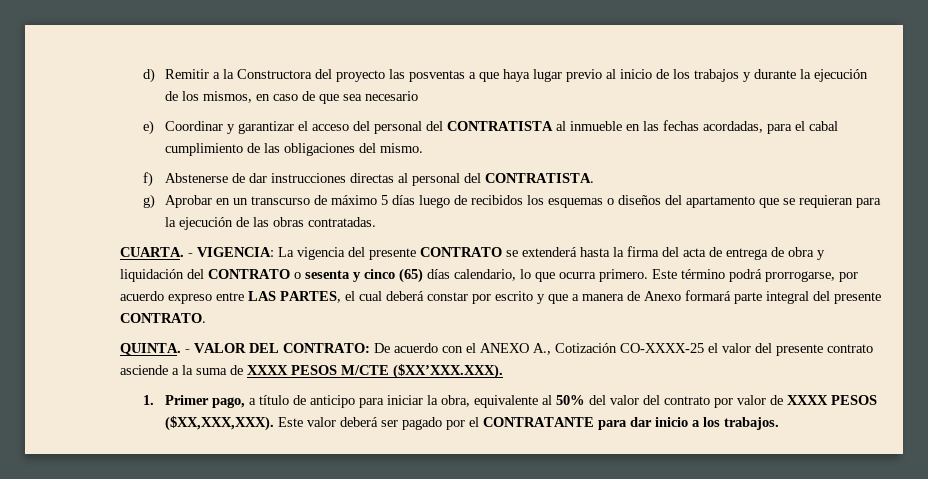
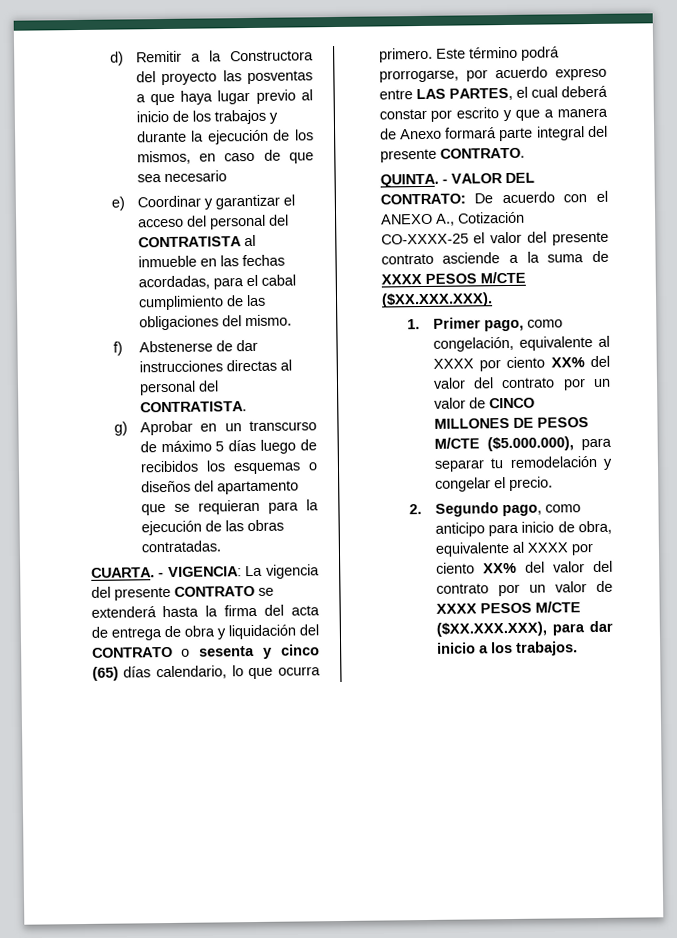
- - VALOR DEL CONTRATO: De acuerdo con el ANEXO A., Cotización CO-XXXX-25 el valor del presente contrato asciende a la suma de XXXX PESOS M/CTE ($XX’XXX.XXX).
+ - VALOR DEL CONTRATO: De acuerdo con el ANEXO A., Cotización CO-XXXX-25 el valor del presente contrato asciende a la suma de XXXX PESOS M/CTE ($XX.XXX.XXX).
- 1. Primer pago, a título de anticipo para iniciar la obra, equivalente al 50% del valor del contrato por valor de XXXX PESOS ($XX,XXX,XXX). Este valor deberá ser pagado por el CONTRATANTE para dar inicio a los trabajos.
+ 1. Primer pago, como congelación, equivalente al XXXX por ciento XX% del valor del contrato por un valor de CINCO MILLONES DE PESOS M/CTE ($5.000.000), para separar tu remodelación y congelar el precio.
+ 2. Segundo pago, como anticipo para inicio de obra, equivalente al XXXX por ciento XX% del valor del contrato por un valor de XXXX PESOS M/CTE ($XX.XXX.XXX), para dar inicio a los trabajos.

